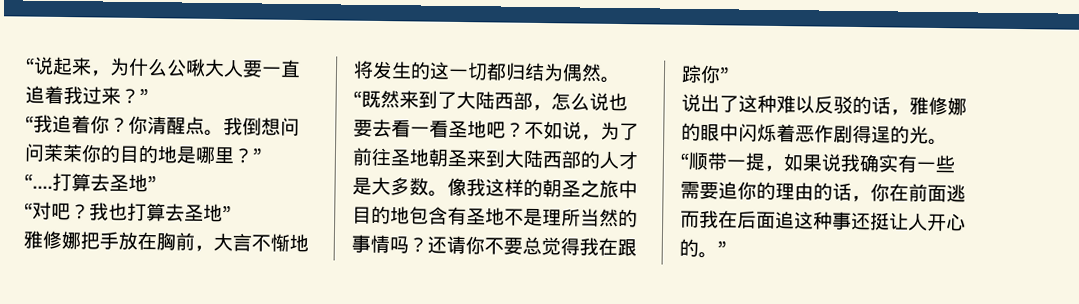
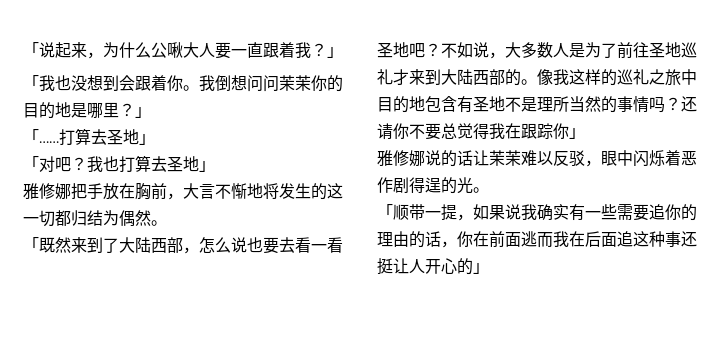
- “说起来，为什么公啾大人要一直追着我过来？”
- “我追着你？你清醒点。
+ 「说起来，为什么公啾大人要一直跟着我？」
+ 「我也没想到会跟着你。
- 我倒想问问茉茉你的目的地是哪里？”
- “....打算去圣地”
- “对吧？
+ 我倒想问问茉茉你的目的地是哪里？」
+ 「……打算去圣地」
+ 「对吧？
- 我也打算去圣地”
+ 我也打算去圣地」
- “既然来到了大陆西部，怎么说也要去看一看圣地吧？
+ 「既然来到了大陆西部，怎么说也要去看一看圣地吧？
- 不如说，为了前往圣地朝圣来到大陆西部的人才是大多数。
+ 不如说，大多数人是为了前往圣地巡礼才来到大陆西部的。
- 像我这样的朝圣之旅中目的地包含有圣地不是理所当然的事情吗？
+ 像我这样的巡礼之旅中目的地包含有圣地不是理所当然的事情吗？
- 还请你不要总觉得我在跟踪你”
- 说出了这种难以反驳的话，雅修娜的眼中闪烁着恶作剧得逞的光。
+ 还请你不要总觉得我在跟踪你」
+ 雅修娜说的话让茉茉难以反驳，眼中闪烁着恶作剧得逞的光。
- “顺带一提，如果说我确实有一些需要追你的理由的话，你在前面逃而我在后面追这种事还挺让人开心的。”
+ 「顺带一提，如果说我确实有一些需要追你的理由的话，你在前面逃而我在后面追这种事还挺让人开心的」

